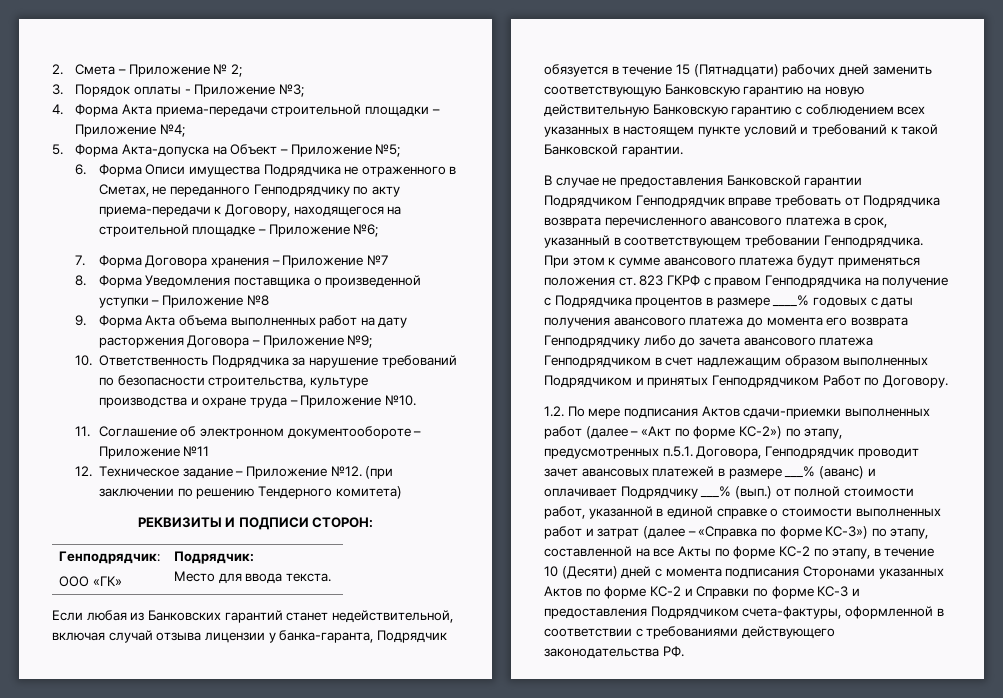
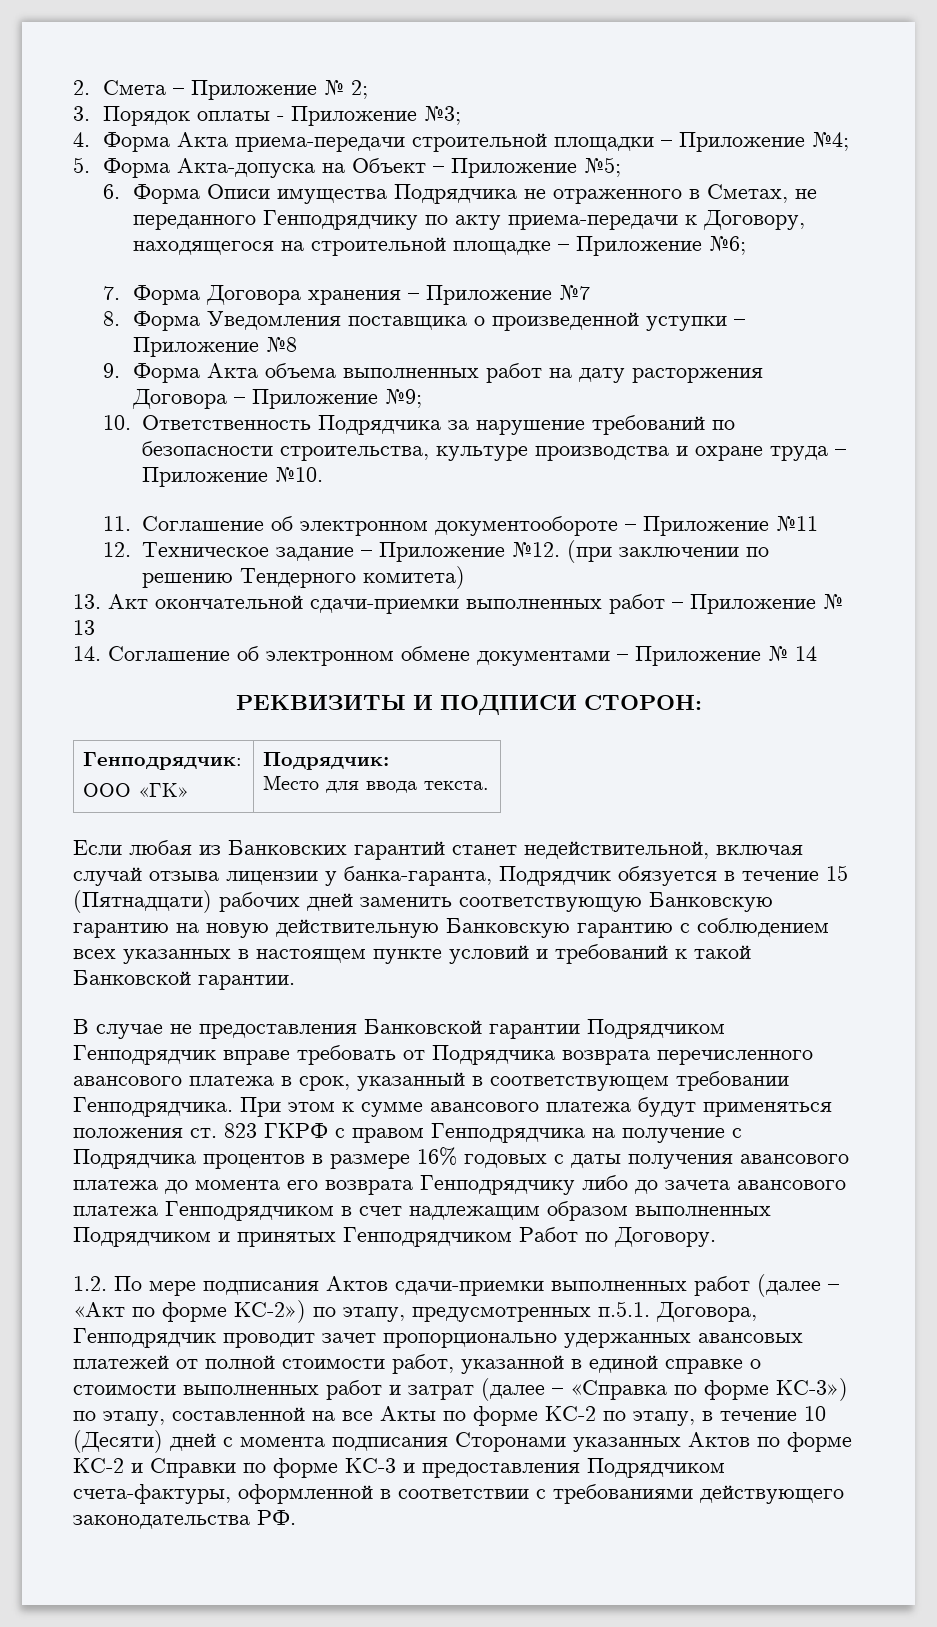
+ 13. Акт окончательной сдачи-приемки выполненных работ – Приложение № 13
+ 14. Соглашение об электронном обмене документами – Приложение № 14
- При этом к сумме авансового платежа будут применяться положения ст. 823 ГКРФ с правом Генподрядчика на получение с Подрядчика процентов в размере ____% годовых с даты получения авансового платежа до момента его возврата Генподрядчику либо до зачета авансового платежа Генподрядчиком в счет надлежащим образом выполненных Подрядчиком и принятых Генподрядчиком Работ по Договору.
+ При этом к сумме авансового платежа будут применяться положения ст. 823 ГКРФ с правом Генподрядчика на получение с Подрядчика процентов в размере 16% годовых с даты получения авансового платежа до момента его возврата Генподрядчику либо до зачета авансового платежа Генподрядчиком в счет надлежащим образом выполненных Подрядчиком и принятых Генподрядчиком Работ по Договору.
- 1.2. По мере подписания Актов сдачи-приемки выполненных работ (далее – «Акт по форме КС-2») по этапу, предусмотренных п.5.1. Договора, Генподрядчик проводит зачет авансовых платежей в размере ___% (аванс) и оплачивает Подрядчику ___% (вып.) от полной стоимости работ, указанной в единой справке о стоимости выполненных работ и затрат (далее – «Справка по форме КС-3») по этапу, составленной на все Акты по форме КС-2 по этапу, в течение 10 (Десяти) дней с момента подписания Сторонами указанных Актов по форме КС-2 и Справки по форме КС-3 и предоставления Подрядчиком счета-фактуры, оформленной в соответствии с требованиями действующего законодательства РФ.
+ 1.2. По мере подписания Актов сдачи-приемки выполненных работ (далее – «Акт по форме КС-2») по этапу, предусмотренных п.5.1. Договора, Генподрядчик проводит зачет пропорционально удержанных авансовых платежей от полной стоимости работ, указанной в единой справке о стоимости выполненных работ и затрат (далее – «Справка по форме КС-3») по этапу, составленной на все Акты по форме КС-2 по этапу, в течение 10 (Десяти) дней с момента подписания Сторонами указанных Актов по форме КС-2 и Справки по форме КС-3 и предоставления Подрядчиком счета-фактуры, оформленной в соответствии с требованиями действующего законодательства РФ.

